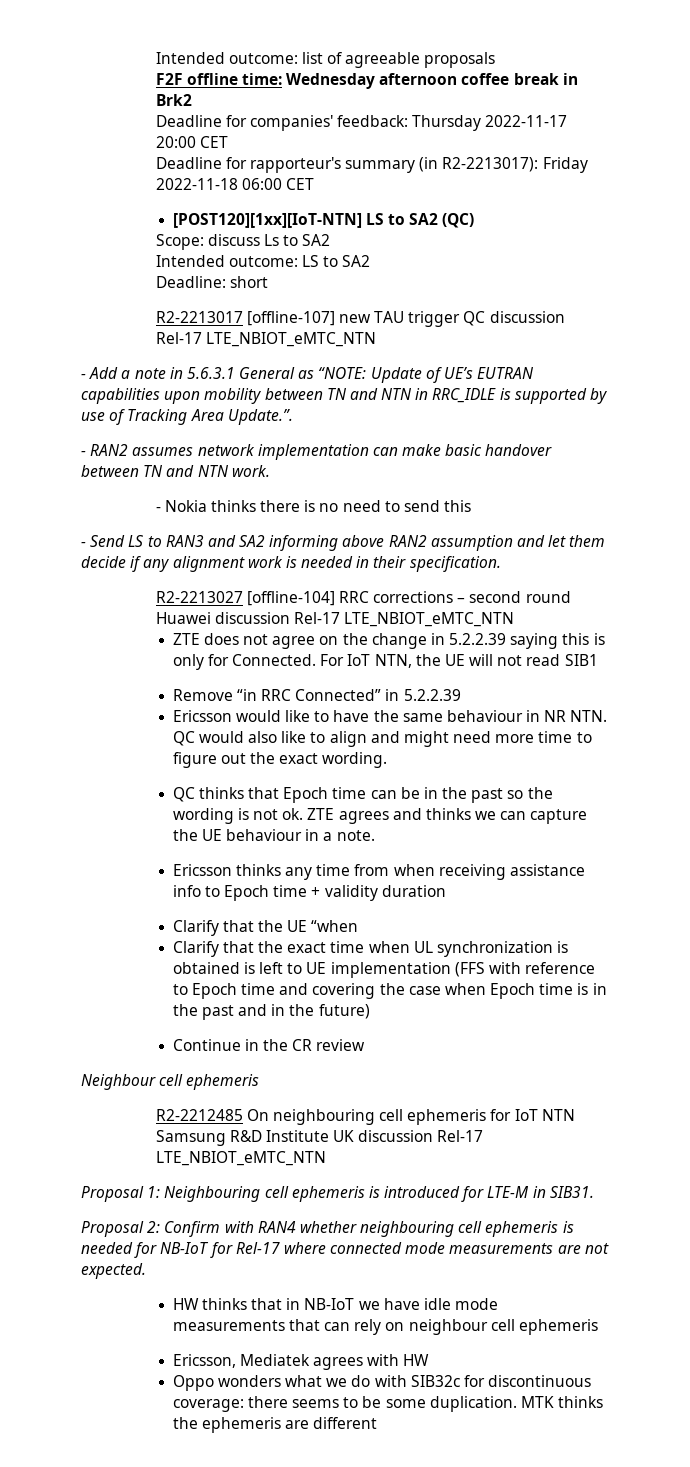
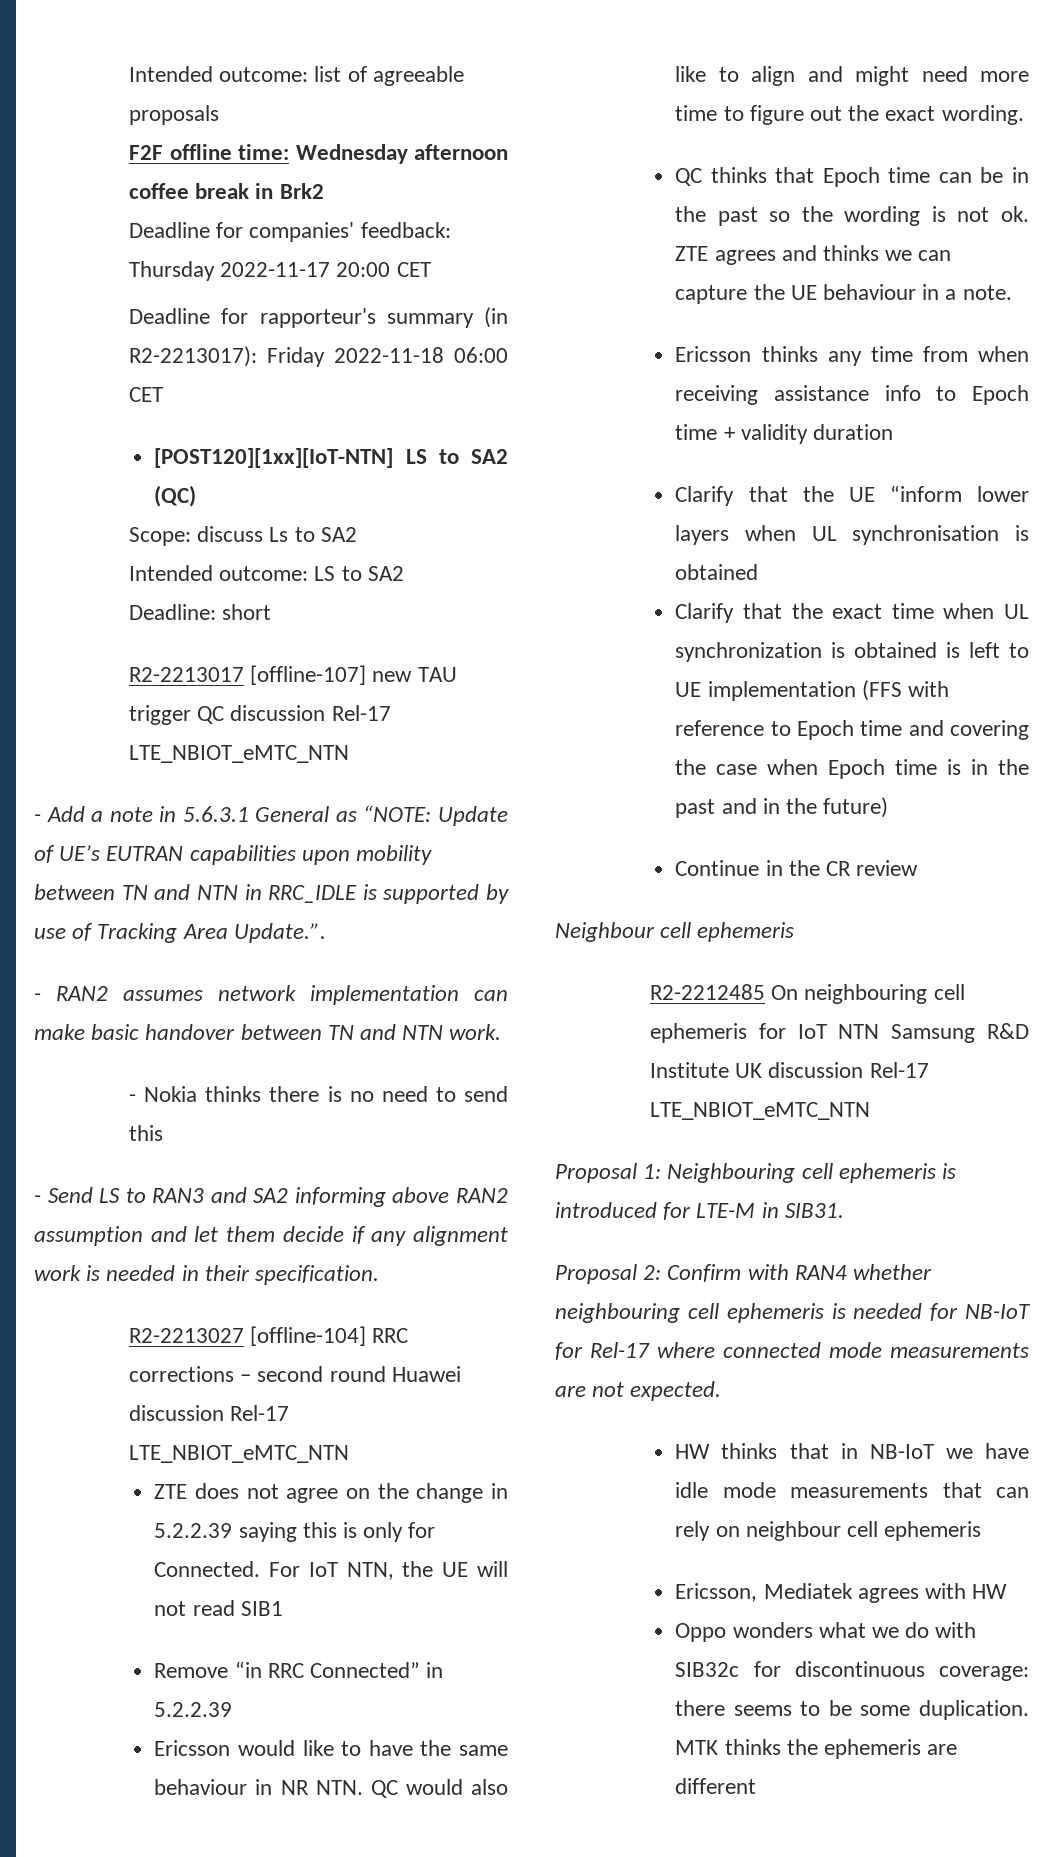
- Clarify that the UE “when
+ Clarify that the UE “inform lower layers when UL synchronisation is obtained

